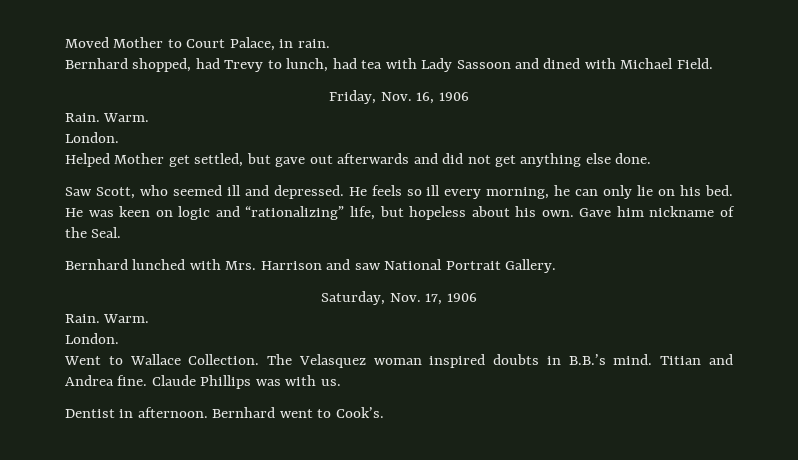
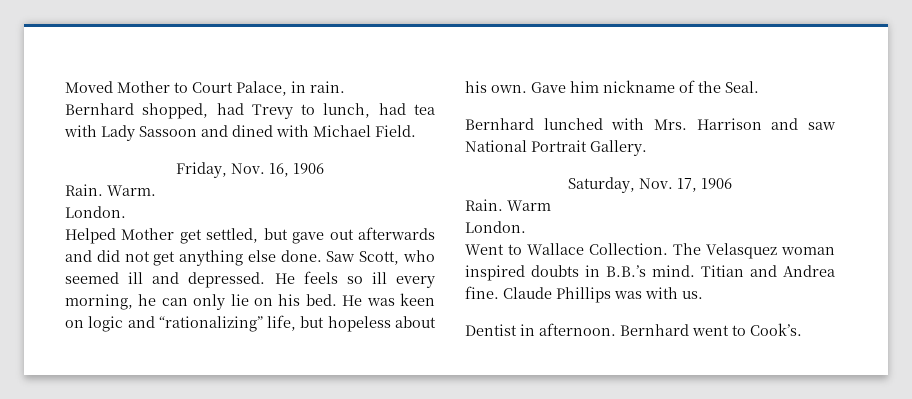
- Helped Mother get settled, but gave out afterwards and did not get anything else done.
- Saw Scott, who seemed ill and depressed.
+ Helped Mother get settled, but gave out afterwards and did not get anything else done. Saw Scott, who seemed ill and depressed.
  Saturday, Nov. 17, 1906
- Rain. Warm.
+ Rain. Warm

